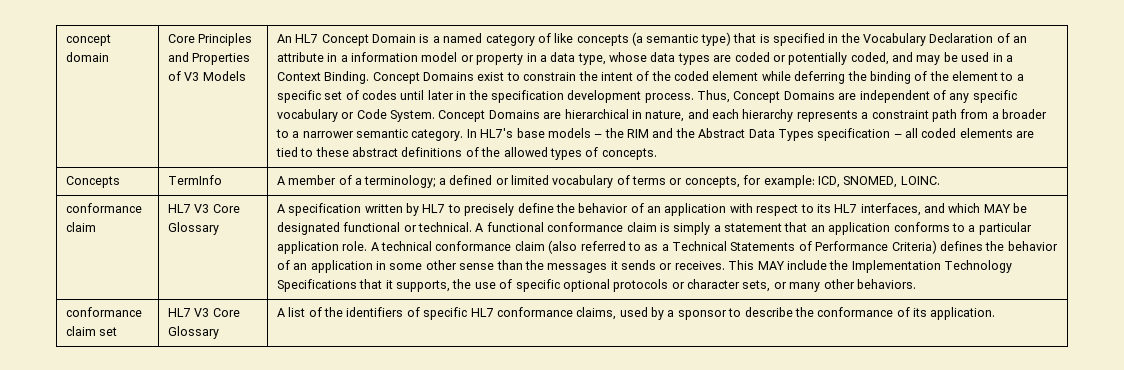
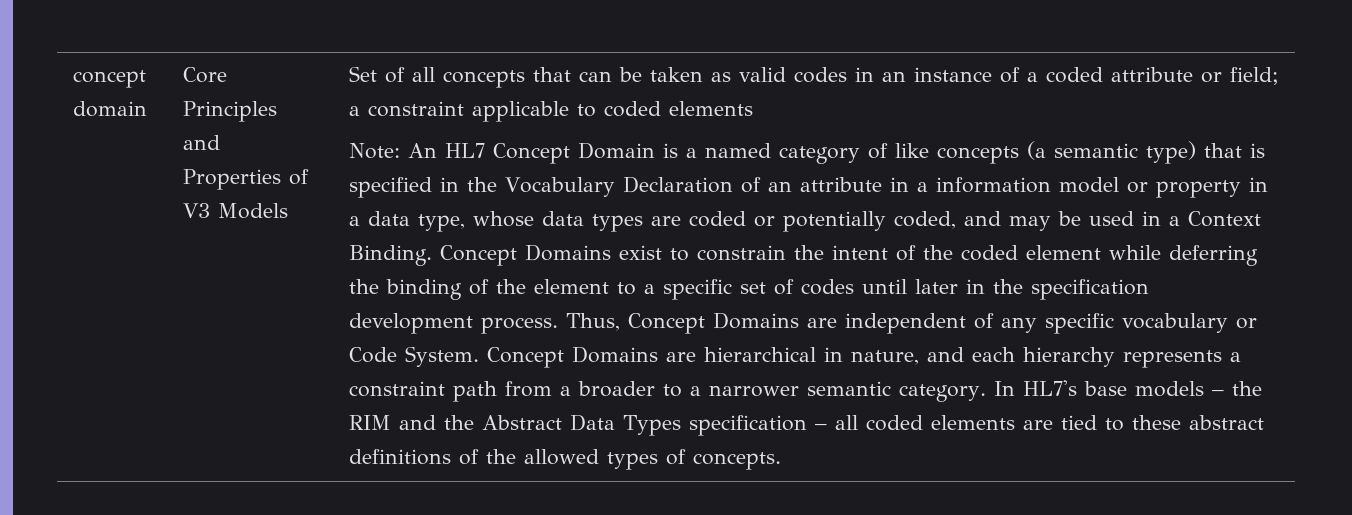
- An HL7 Concept Domain is a named category of like concepts (a semantic type) that is specified in the Vocabulary Declaration of an attribute in a information model or property in a data type, whose data types are coded or potentially coded, and may be used in a Context Binding.
+ Set of all concepts that can be taken as valid codes in an instance of a coded attribute or field; a constraint applicable to coded elements
+ Note: An HL7 Concept Domain is a named category of like concepts (a semantic type) that is specified in the Vocabulary Declaration of an attribute in a information model or property in a data type, whose data types are coded or potentially coded, and may be used in a Context Binding.
- Concepts | TermInfo | A member of a terminology; a defined or limited vocabulary of terms or concepts, for example: ICD, SNOMED, LOINC.
- conformance claim | HL7 V3 Core Glossary | A specification written by HL7 to precisely define the behavior of an application with respect to its HL7 interfaces, and which MAY be designated functional or technical. A functional conformance claim is simply a statement that an application conforms to a particular application role. A technical conformance claim (also referred to as a Technical Statements of Performance Criteria) defines the behavior of an application in some other sense than the messages it sends or receives. This MAY include the Implementation Technology Specifications that it supports, the use of specific optional protocols or character sets, or many other behaviors.
- conformance claim set | HL7 V3 Core Glossary | A list of the identifiers of specific HL7 conformance claims, used by a sponsor to describe the conformance of its application.

